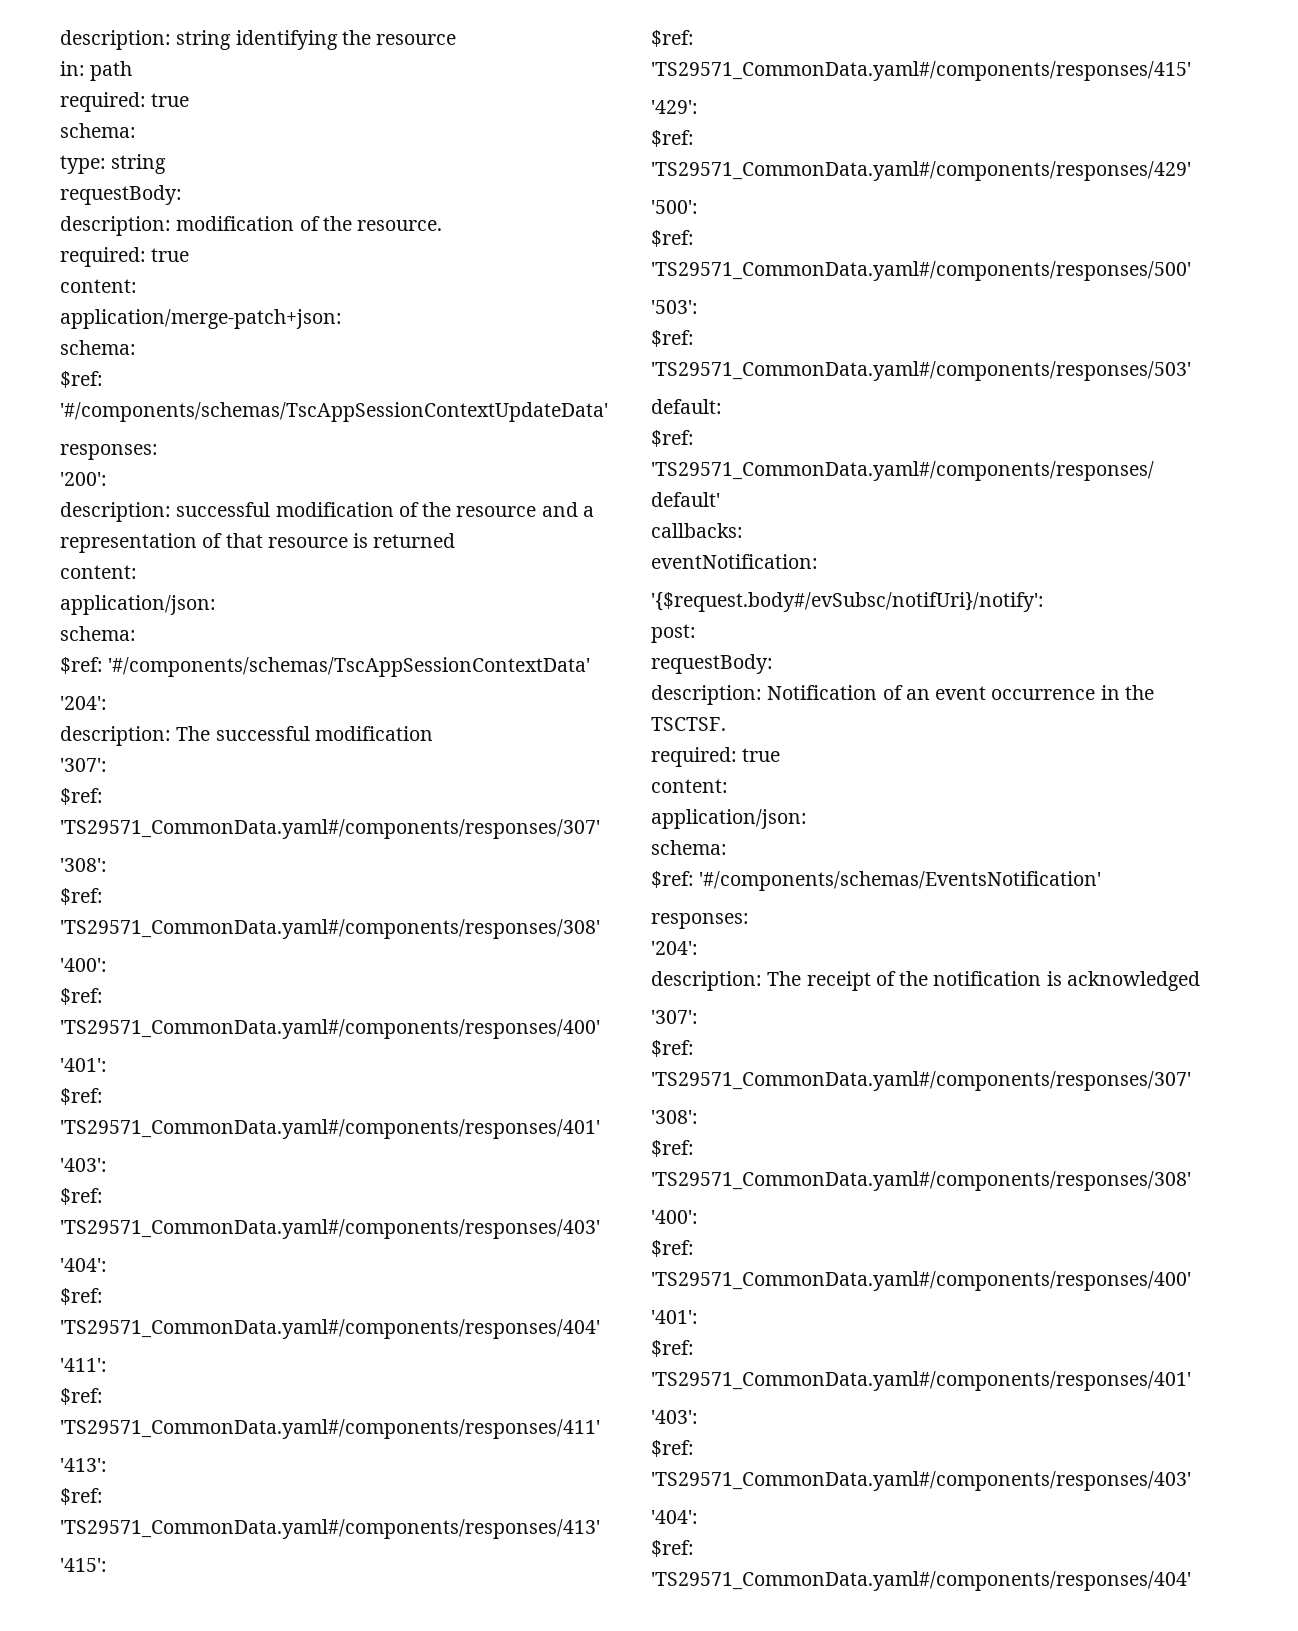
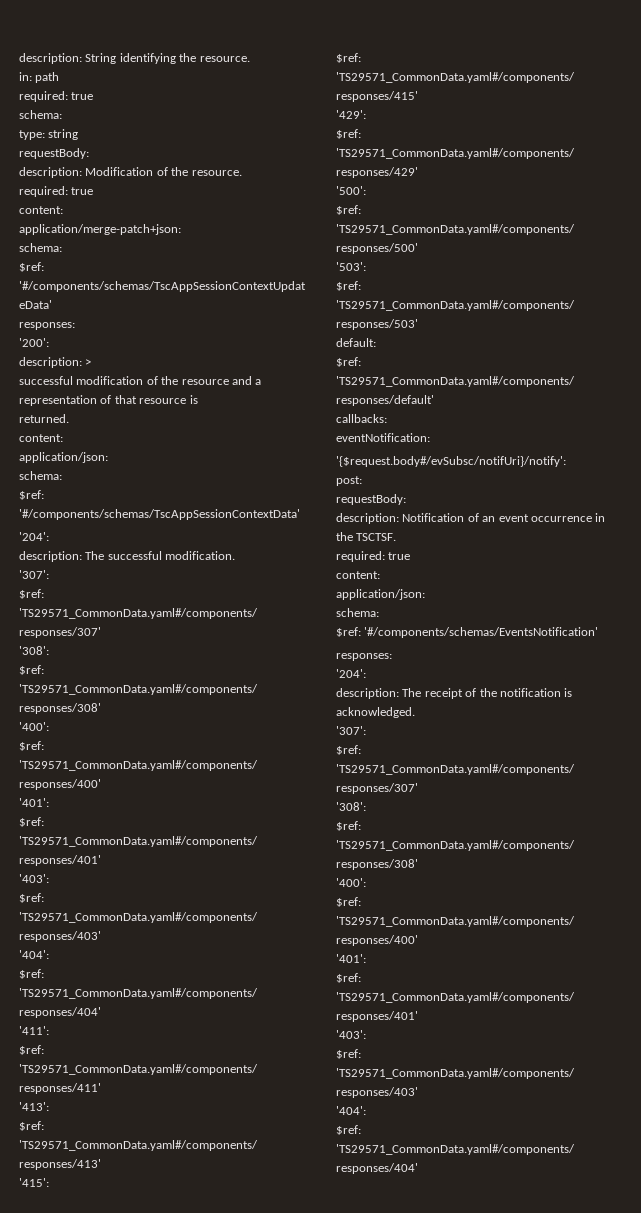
- description: string identifying the resource
+ description: String identifying the resource.
- description: modification of the resource.
+ description: Modification of the resource.
- description: successful modification of the resource and a representation of that resource is returned
+ description: >
+ successful modification of the resource and a representation of that resource is
+ returned.
- description: The successful modification
+ description: The successful modification.
- description: The receipt of the notification is acknowledged
+ description: The receipt of the notification is acknowledged.

